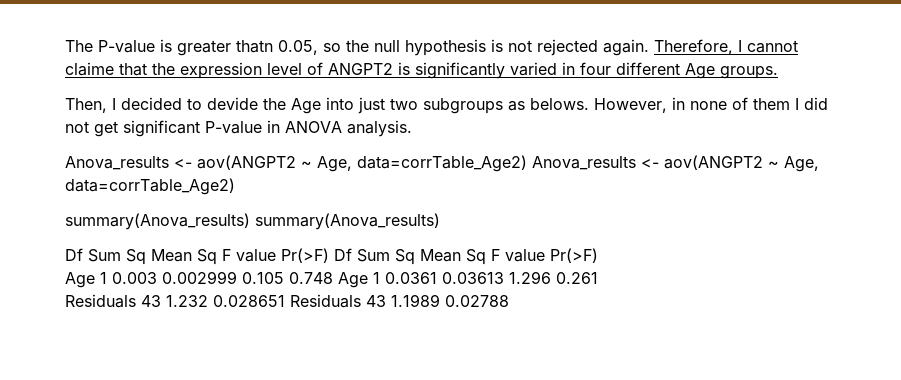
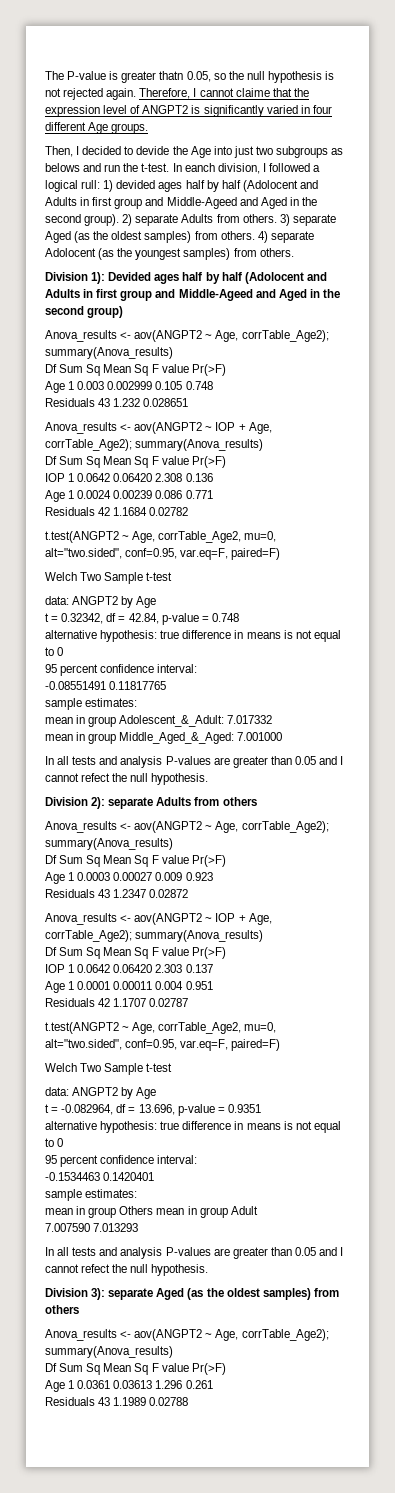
- Then, I decided to devide the Age into just two subgroups as belows. However, in none of them I did not get significant P-value in ANOVA analysis.
- Anova_results <- aov(ANGPT2 ~ Age, data=corrTable_Age2) Anova_results <- aov(ANGPT2 ~ Age, data=corrTable_Age2)
- summary(Anova_results) summary(Anova_results)
- Df Sum Sq Mean Sq F value Pr(>F) Df Sum Sq Mean Sq F value Pr(>F)
+ Then, I decided to devide the Age into just two subgroups as belows and run the t-test. In eanch division, I followed a logical rull: 1) devided ages half by half (Adolocent and Adults in first group and Middle-Ageed and Aged in the second group). 2) separate Adults from others. 3) separate Aged (as the oldest samples) from others. 4) separate Adolocent (as the youngest samples) from others.
+ Division 1): Devided ages half by half (Adolocent and Adults in first group and Middle-Ageed and Aged in the second group)
+ Anova_results <- aov(ANGPT2 ~ Age, corrTable_Age2); summary(Anova_results)
+ Df Sum Sq Mean Sq F value Pr(>F)
- Age 1 0.003 0.002999 0.105 0.748 Age 1 0.0361 0.03613 1.296 0.261
+ Age 1 0.003 0.002999 0.105 0.748
+ Residuals 43 1.232 0.028651
+ Anova_results <- aov(ANGPT2 ~ IOP + Age, corrTable_Age2); summary(Anova_results)
+ Df Sum Sq Mean Sq F value Pr(>F)
+ IOP 1 0.0642 0.06420 2.308 0.136
+ Age 1 0.0024 0.00239 0.086 0.771
+ Residuals 42 1.1684 0.02782
+ t.test(ANGPT2 ~ Age, corrTable_Age2, mu=0, alt="two.sided", conf=0.95, var.eq=F, paired=F)
+ Welch Two Sample t-test
+ data: ANGPT2 by Age
+ t = 0.32342, df = 42.84, p-value = 0.748
+ alternative hypothesis: true difference in means is not equal to 0
+ 95 percent confidence interval:
+ -0.08551491 0.11817765
+ sample estimates:
+ mean in group Adolescent_&_Adult: 7.017332
+ mean in group Middle_Aged_&_Aged: 7.001000
+ In all tests and analysis P-values are greater than 0.05 and I cannot refect the null hypothesis.
+ Division 2): separate Adults from others
+ Anova_results <- aov(ANGPT2 ~ Age, corrTable_Age2); summary(Anova_results)
+ Df Sum Sq Mean Sq F value Pr(>F)
+ Age 1 0.0003 0.00027 0.009 0.923
+ Residuals 43 1.2347 0.02872
+ Anova_results <- aov(ANGPT2 ~ IOP + Age, corrTable_Age2); summary(Anova_results)
+ Df Sum Sq Mean Sq F value Pr(>F)
+ IOP 1 0.0642 0.06420 2.303 0.137
+ Age 1 0.0001 0.00011 0.004 0.951
+ Residuals 42 1.1707 0.02787
+ t.test(ANGPT2 ~ Age, corrTable_Age2, mu=0, alt="two.sided", conf=0.95, var.eq=F, paired=F)
+ Welch Two Sample t-test
+ data: ANGPT2 by Age
+ t = -0.082964, df = 13.696, p-value = 0.9351
+ alternative hypothesis: true difference in means is not equal to 0
+ 95 percent confidence interval:
+ -0.1534463 0.1420401
+ sample estimates:
+ mean in group Others mean in group Adult
+ 7.007590 7.013293
+ In all tests and analysis P-values are greater than 0.05 and I cannot refect the null hypothesis.
+ Division 3): separate Aged (as the oldest samples) from others
+ Anova_results <- aov(ANGPT2 ~ Age, corrTable_Age2); summary(Anova_results)
+ Df Sum Sq Mean Sq F value Pr(>F)
+ Age 1 0.0361 0.03613 1.296 0.261
- Residuals 43 1.232 0.028651 Residuals 43 1.1989 0.02788
+ Residuals 43 1.1989 0.02788

